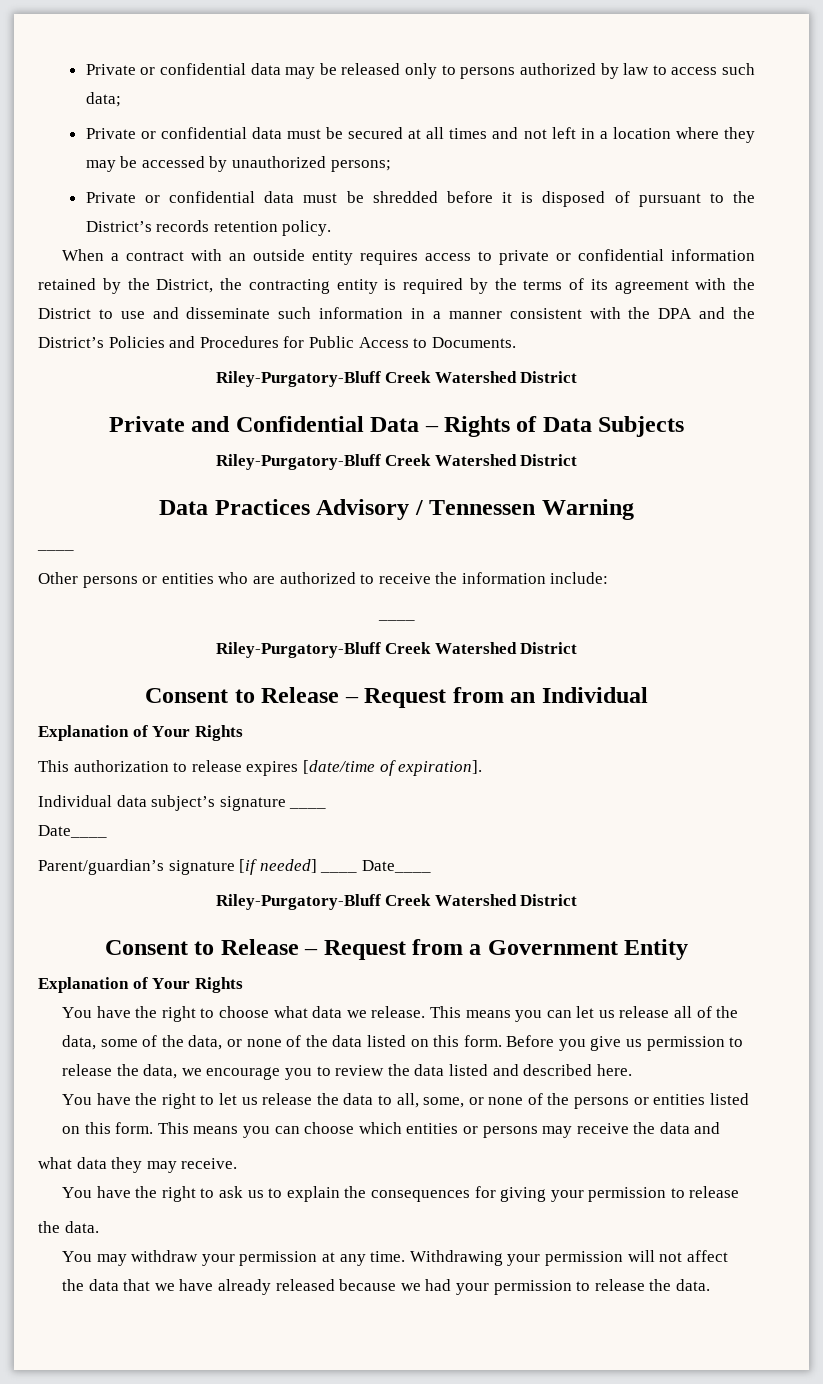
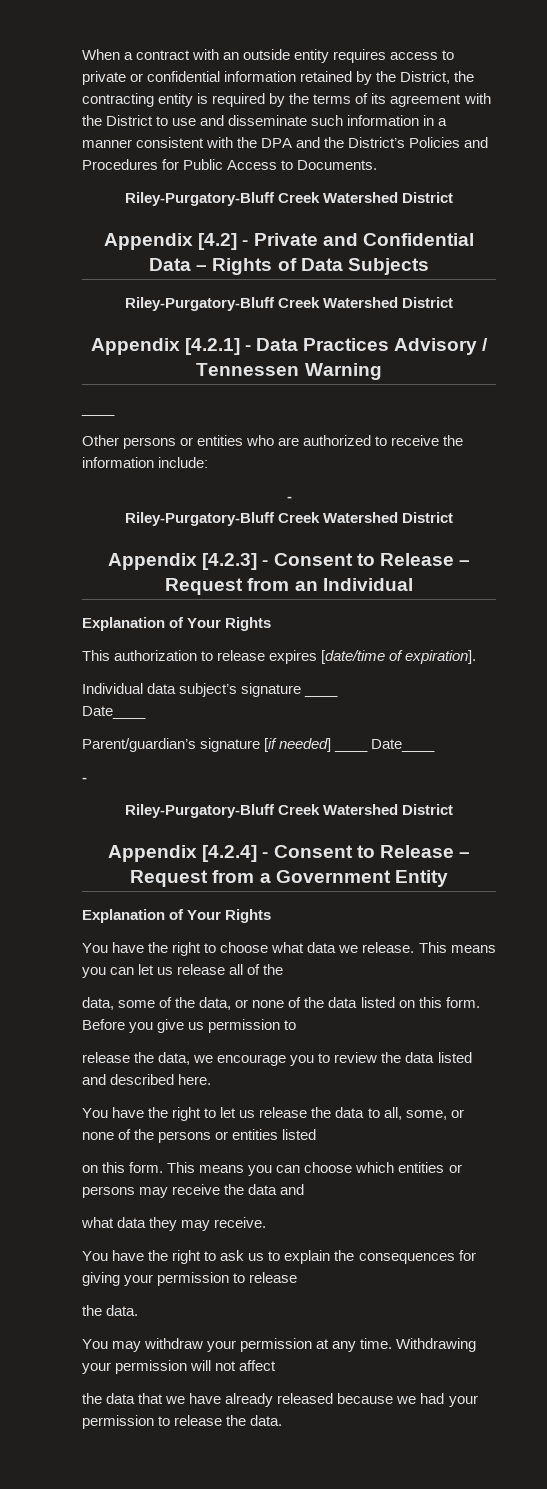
- Private or confidential data may be released only to persons authorized by law to access such data;
- Private or confidential data must be secured at all times and not left in a location where they may be accessed by unauthorized persons;
- Private or confidential data must be shredded before it is disposed of pursuant to the District’s records retention policy.
- Private and Confidential Data – Rights of Data Subjects
+ Appendix [4.2] - Private and Confidential Data – Rights of Data Subjects
- Data Practices Advisory / Tennessen Warning
+ Appendix [4.2.1] - Data Practices Advisory / Tennessen Warning
  Other persons or entities who are authorized to receive the information include:
- ____
+ -
  Riley-Purgatory-Bluff Creek Watershed District
- Consent to Release – Request from an Individual
+ Appendix [4.2.3] - Consent to Release – Request from an Individual
  Parent/guardian’s signature [if needed] ____ Date____
+ -
  Riley-Purgatory-Bluff Creek Watershed District
- Consent to Release – Request from a Government Entity
+ Appendix [4.2.4] - Consent to Release – Request from a Government Entity

